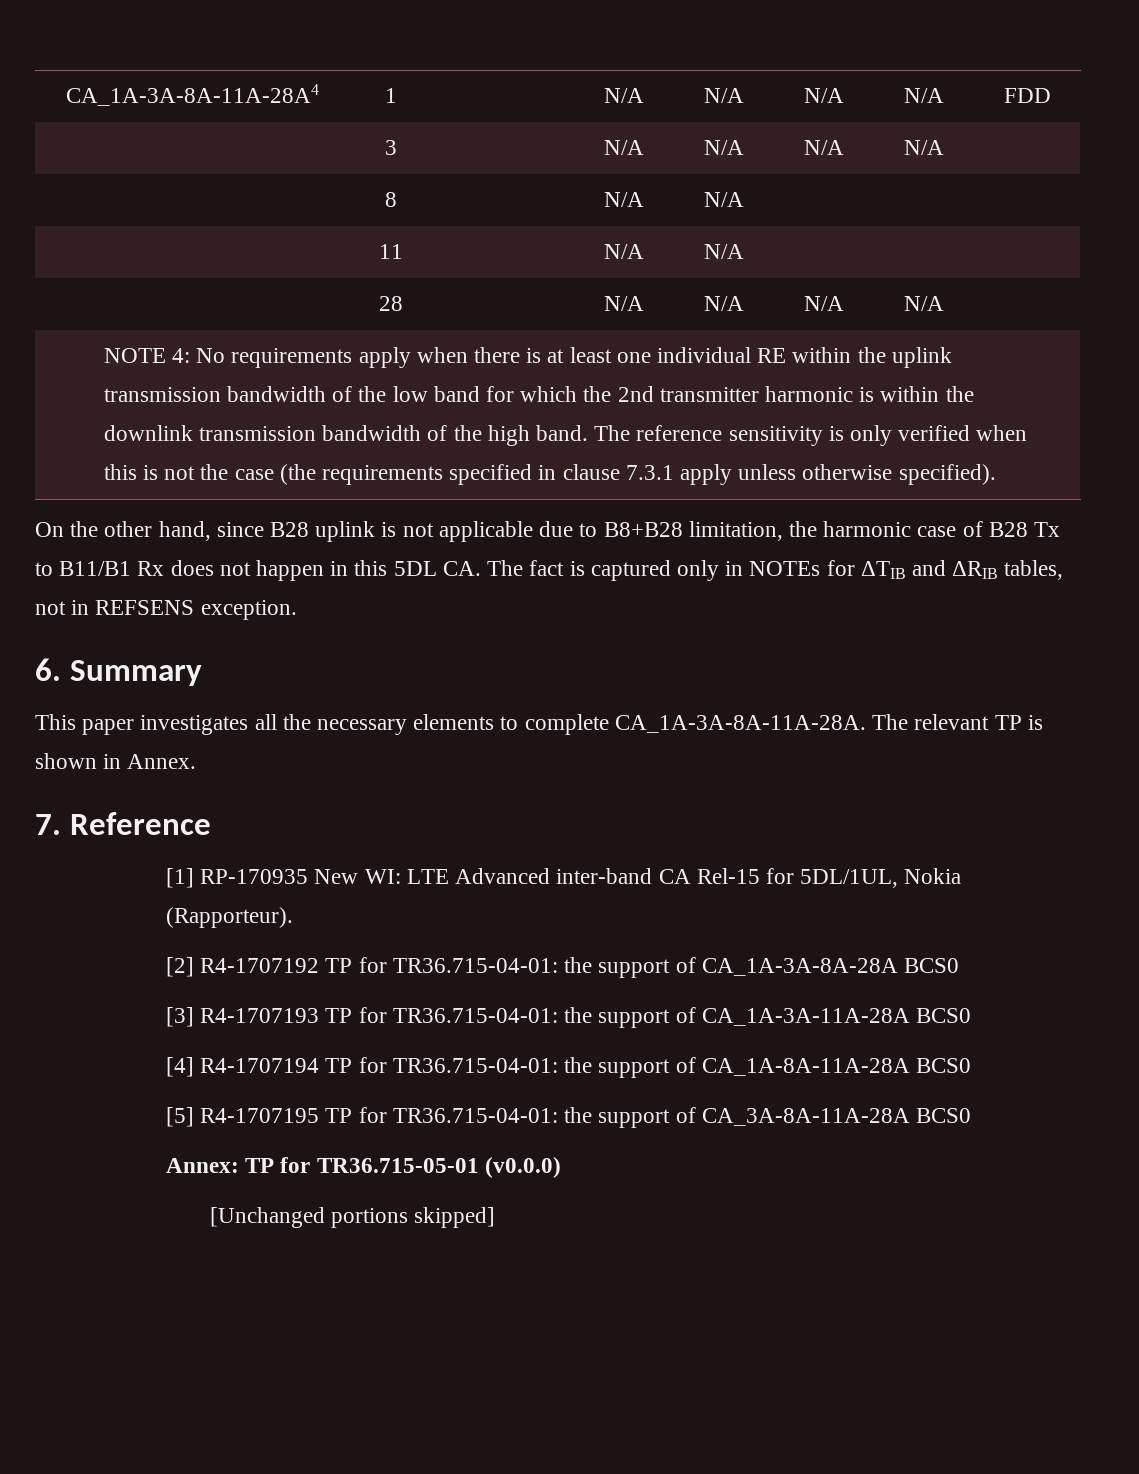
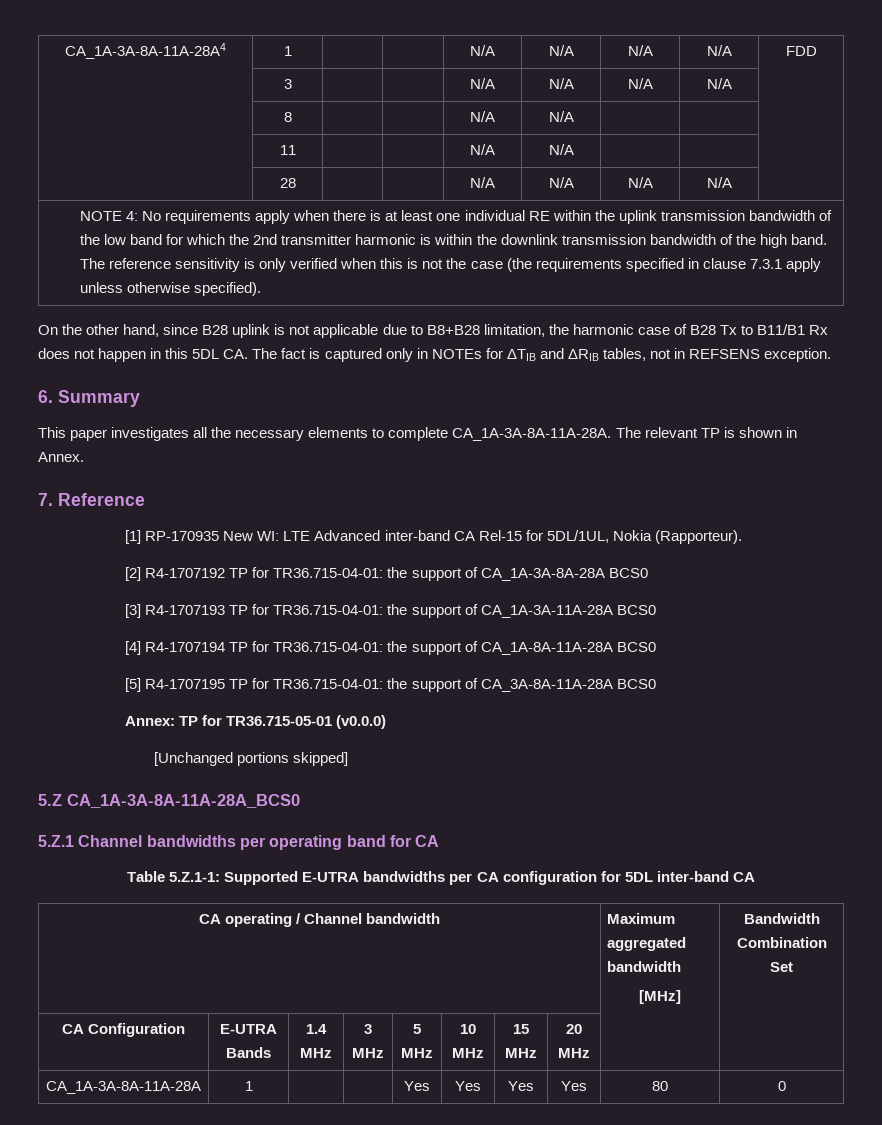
+ 5.Z CA_1A-3A-8A-11A-28A_BCS0
+ 5.Z.1 Channel bandwidths per operating band for CA
+ Table 5.Z.1-1: Supported E-UTRA bandwidths per CA configuration for 5DL inter-band CA
+ CA operating / Channel bandwidth | Maximum aggregated bandwidth
+ [MHz] | Bandwidth Combination Set
+ CA Configuration | E-UTRA Bands | 1.4 MHz | 3 MHz | 5 MHz | 10 MHz | 15 MHz | 20 MHz | |
+ CA_1A-3A-8A-11A-28A | 1 | | | Yes | Yes | Yes | Yes | 80 | 0

